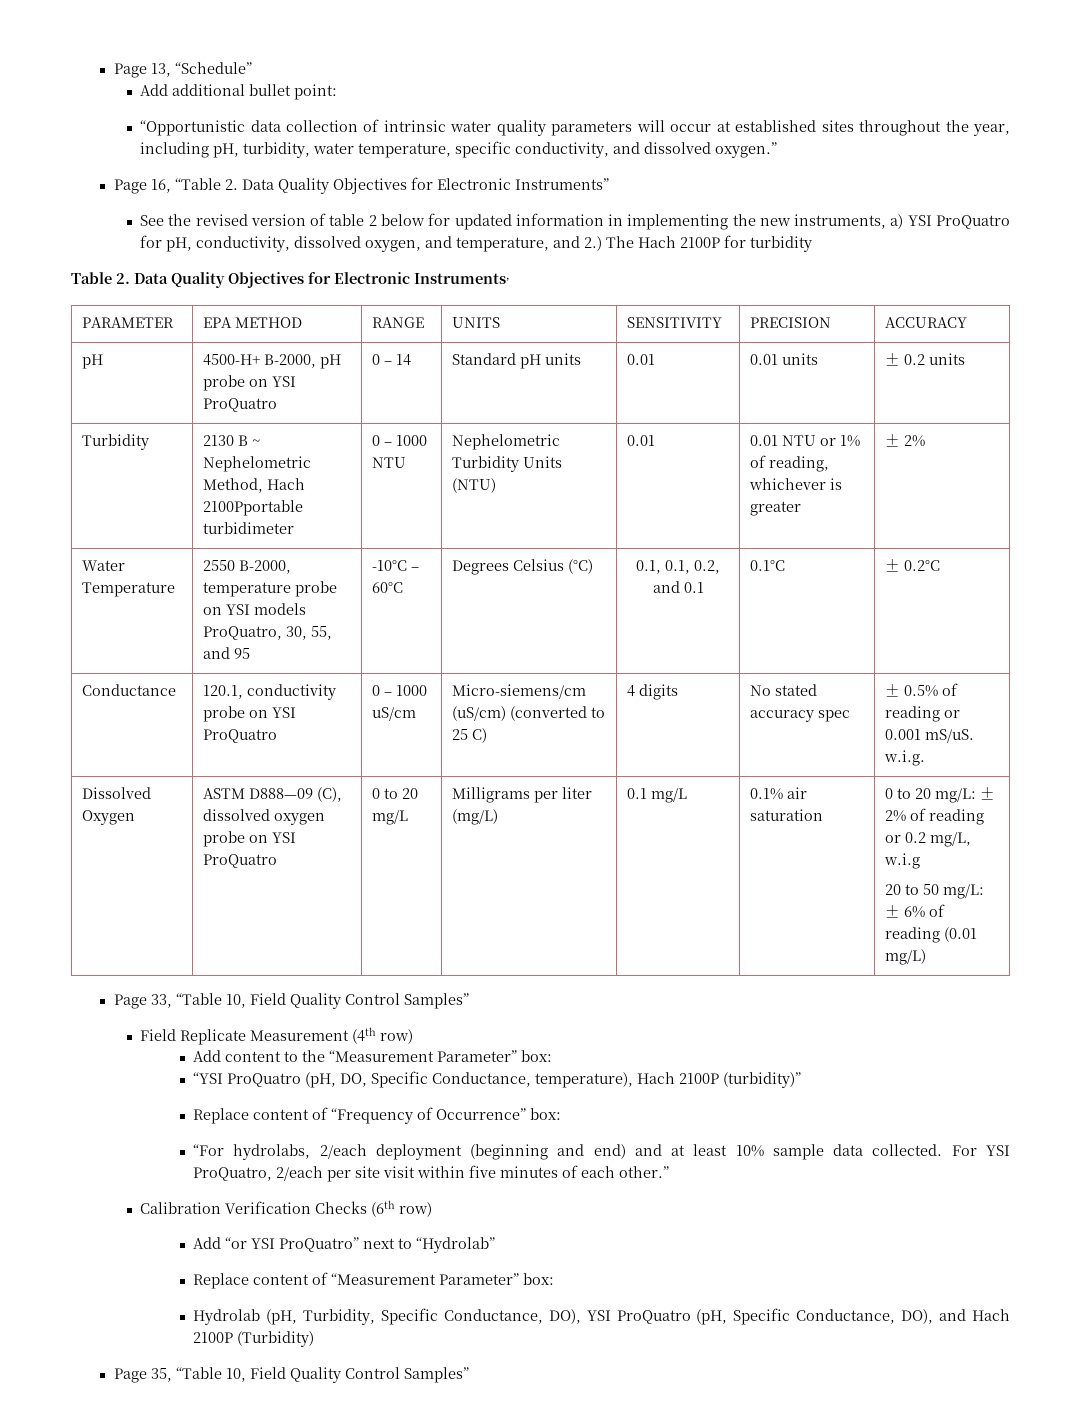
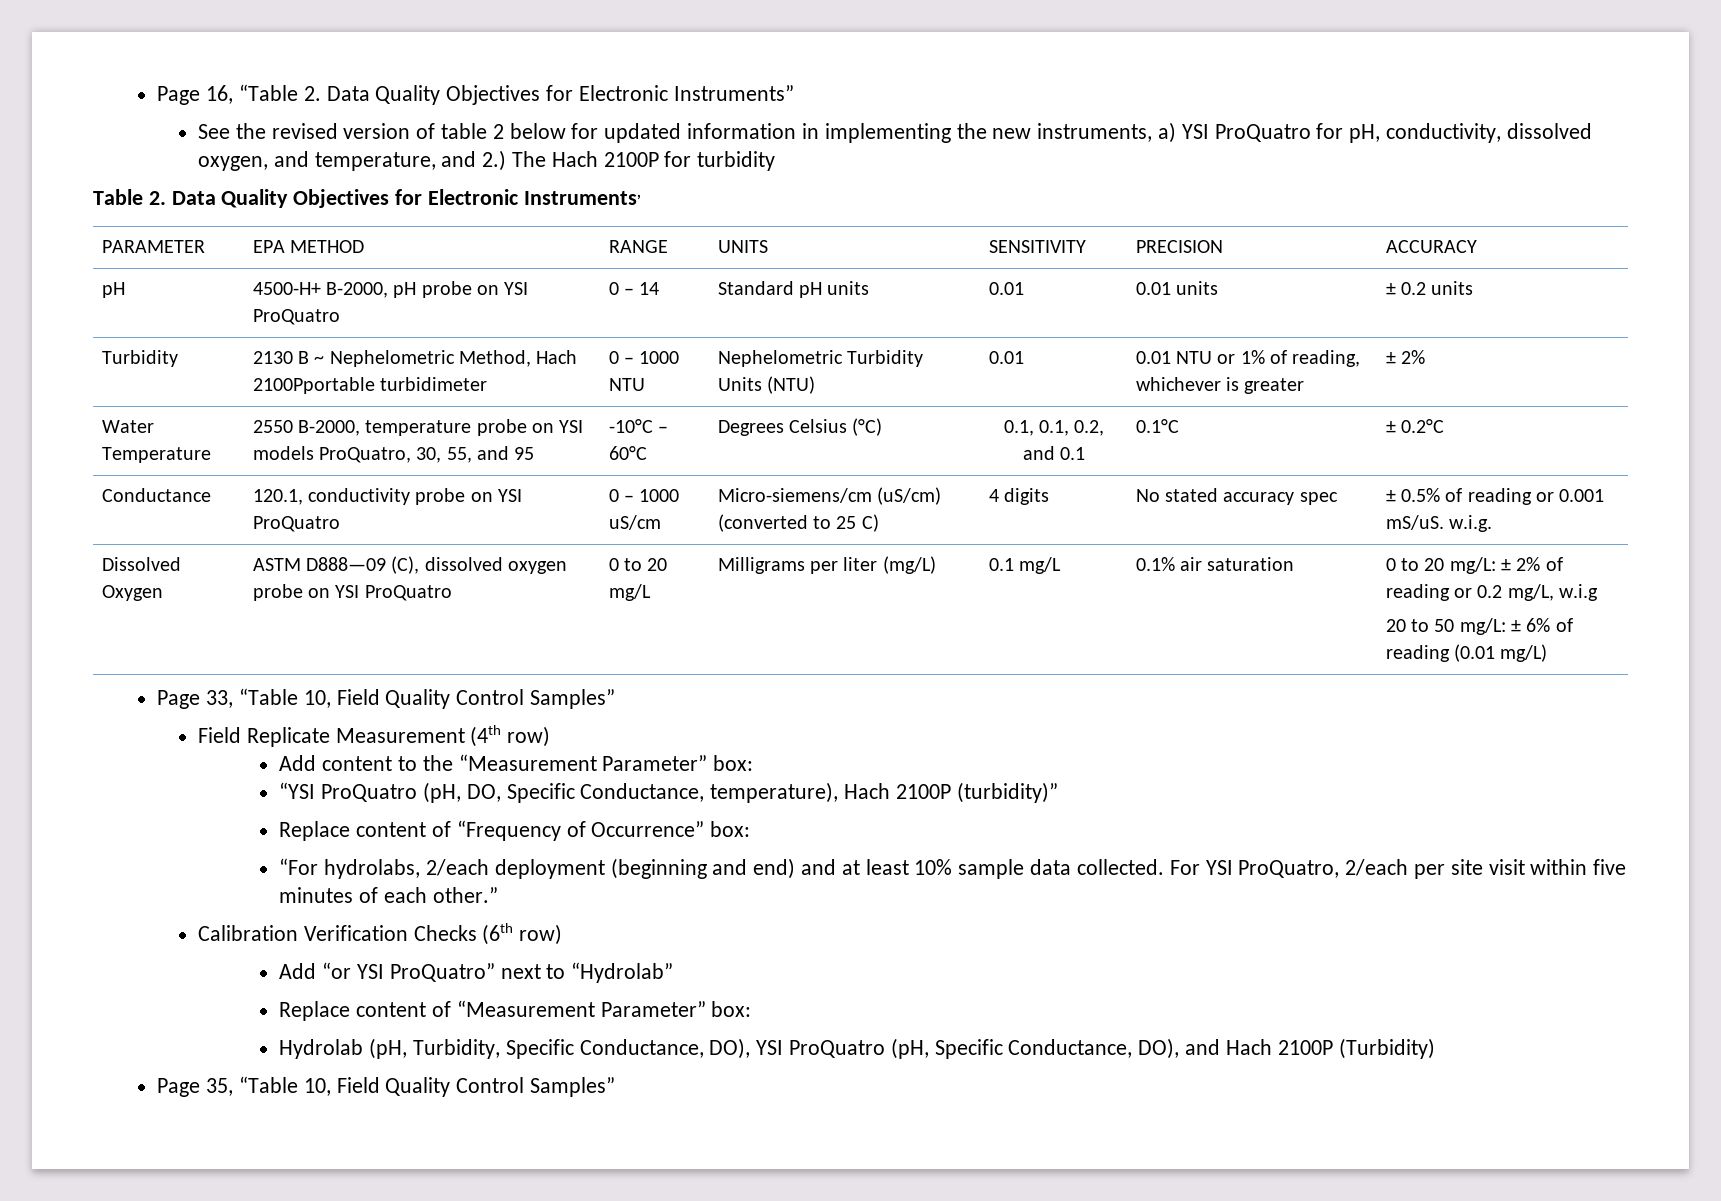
- Page 13, “Schedule”
- Add additional bullet point:
- “Opportunistic data collection of intrinsic water quality parameters will occur at established sites throughout the year, including pH, turbidity, water temperature, specific conductivity, and dissolved oxygen.”

